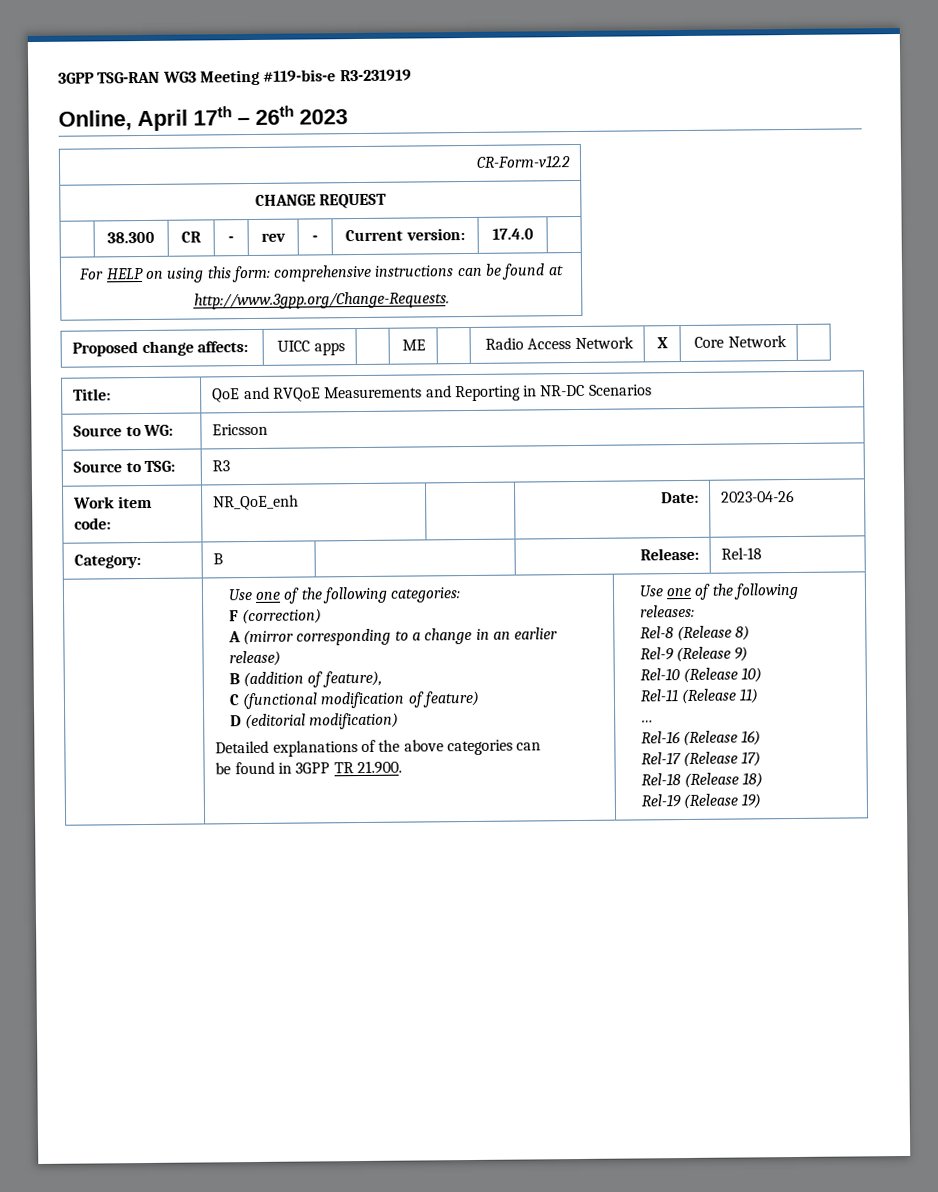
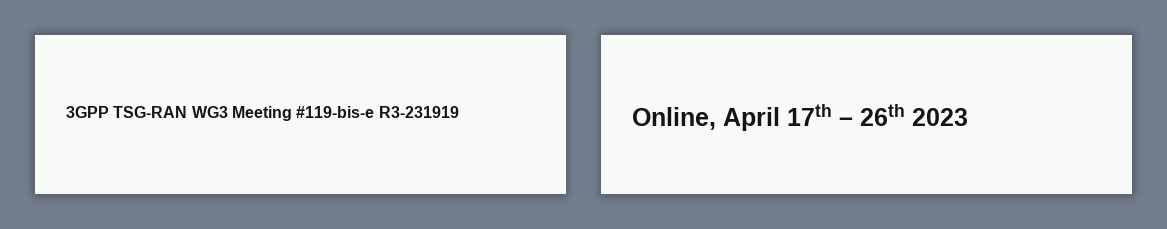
- CR-Form-v12.2
- CHANGE REQUEST
- | 38.300 | CR | - | rev | - | Current version: | 17.4.0 |
- For HELP on using this form: comprehensive instructions can be found at
- http://www.3gpp.org/Change-Requests.
- Proposed change affects: | UICC apps | | ME | | Radio Access Network | X | Core Network |
- Title: | QoE and RVQoE Measurements and Reporting in NR-DC Scenarios
- Source to WG: | Ericsson
- Source to TSG: | R3
- Work item code: | NR_QoE_enh | | Date: | 2023-04-26
- Category: | B | | Release: | Rel-18
- | Use one of the following categories:
- F (correction)
- A (mirror corresponding to a change in an earlier release)
- B (addition of feature),
- C (functional modification of feature)
- D (editorial modification)
- Detailed explanations of the above categories can
- be found in 3GPP TR 21.900. | Use one of the following releases:
- Rel-8 (Release 8)
- Rel-9 (Release 9)
- Rel-10 (Release 10)
- Rel-11 (Release 11)
- …
- Rel-16 (Release 16)
- Rel-17 (Release 17)
- Rel-18 (Release 18)
- Rel-19 (Release 19)

